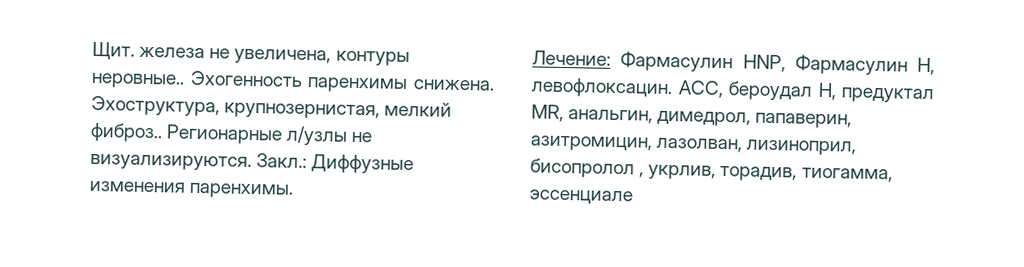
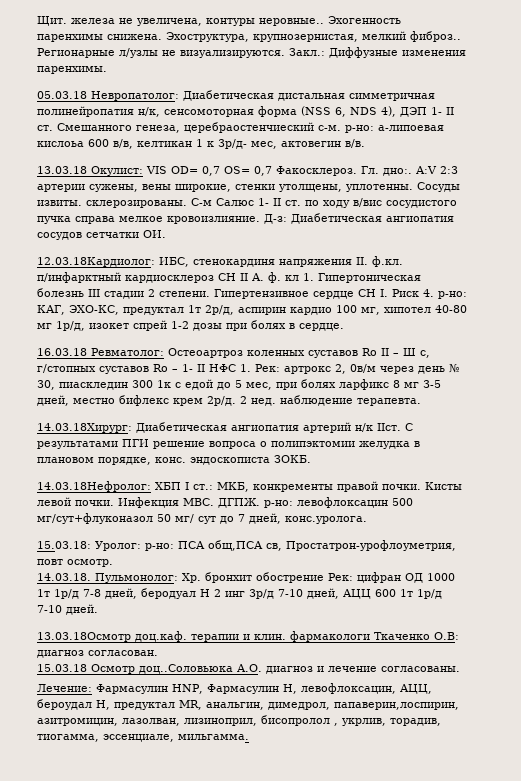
+ 05.03.18 Невропатолог: Диабетическая дистальная симметричная полинейропатия н/к, сенсомоторная форма (NSS 6, NDS 4), ДЭП 1- II ст. Смешанного генеза, церебраостенчиеский с-м. р-но: а-липоевая кислоьа 600 в/в, келтикан 1 к 3р/д- мес, актовегин в/в.
+ 13.03.18 Окулист: VIS OD= 0,7 OS= 0,7 Факосклероз. Гл. дно:. А:V 2:3 артерии сужены, вены широкие, стенки утолщены, уплотенны. Сосуды извиты. склерозированы. С-м Салюс 1- II ст. по ходу в/вис сосудистого пучка справа мелкое кровоизлияние. Д-з: Диабетическая ангиопатия сосудов сетчатки ОИ.
+ 12.03.18Кардиолог: ИБС, стенокардиня напряжения II. ф.кл. п/инфарктный кардиосклероз СН II А. ф. кл 1. Гипертоническая болезнь III стадии 2 степени. Гипертензивное сердце СН I. Риск 4. р-но: КАГ, ЭХО-КС, предуктал 1т 2р/д, аспирин кардио 100 мг, хипотел 40-80 мг 1р/д, изокет спрей 1-2 дозы при болях в сердце.
+ 16.03.18 Ревматолог: Oстеоартроз коленных суставов Ro II – Ш с, г/стопных суставов Ro – 1- II НФС 1. Рек: артрокс 2, 0в/м через день № 30, пиаскледин 300 1к с едой до 5 мес, при болях ларфикс 8 мг 3-5 дней, местно бифлекс крем 2р/д. 2 нед. наблюдение терапевта.
+ 14.03.18Хирург: Диабетическая ангиопатия артерий н/к IIcт. С результатами ПГИ решение вопроса о полипэктомии желудка в плановом порядке, конс. эндоскописта ЗОКБ.
+ 14.03.18Нефролог: ХБП I ст.: МКБ, конкременты правой почки. Кисты левой почки. Инфекция МВС. ДГПЖ. р-но: левофлоксацин 500 мг/сут+флуконазол 50 мг/ сут до 7 дней, конс.уролога.
+ 15.03.18: Уролог: р-но: ПСА общ,ПСА св, Простатрон-урофлоуметрия, повт осмотр.
+ 14.03.18. Пульмонолог: Хр. бронхит обострение Рек: цифран ОД 1000 1т 1р/д 7-8 дней, беродуал Н 2 инг 3р/д 7-10 дней, АЦЦ 600 1т 1р/д 7-10 дней.
+ 13.03.18Осмотр доц.каф. терапии и клин. фармакологи Ткаченко О.В: диагноз согласован.
+ 15.03.18 Осмотр доц..Соловьюка А.О. диагноз и лечение согласованы.
- Лечение: Фармасулин НNP, Фармасулин Н, левофлоксацин. АСС, бероудал Н, предуктал MR, анальгин, димедрол, папаверин, азитромицин, лазолван, лизиноприл, бисопролол , укрлив, торадив, тиогамма, эссенциале
+ Лечение: Фармасулин НNP, Фармасулин Н, левофлоксацин, АЦЦ, бероудал Н, предуктал MR, анальгин, димедрол, папаверин,лоспирин, азитромицин, лазолван, лизиноприл, бисопролол , укрлив, торадив, тиогамма, эссенциале, мильгамма.

